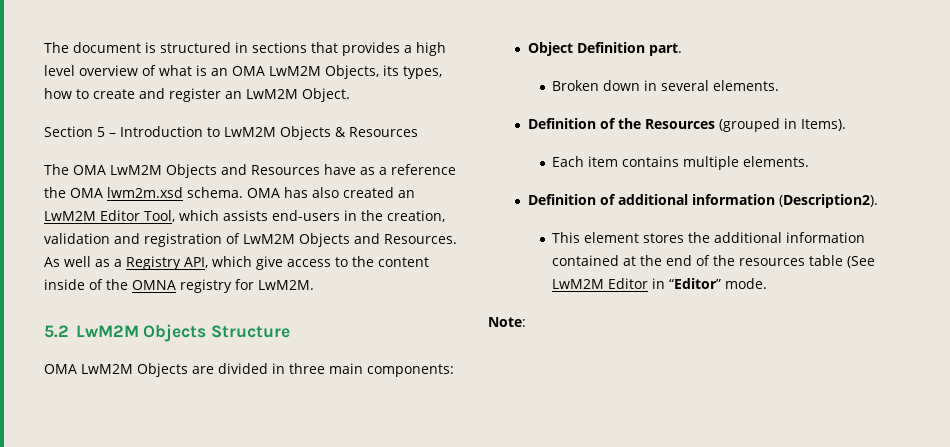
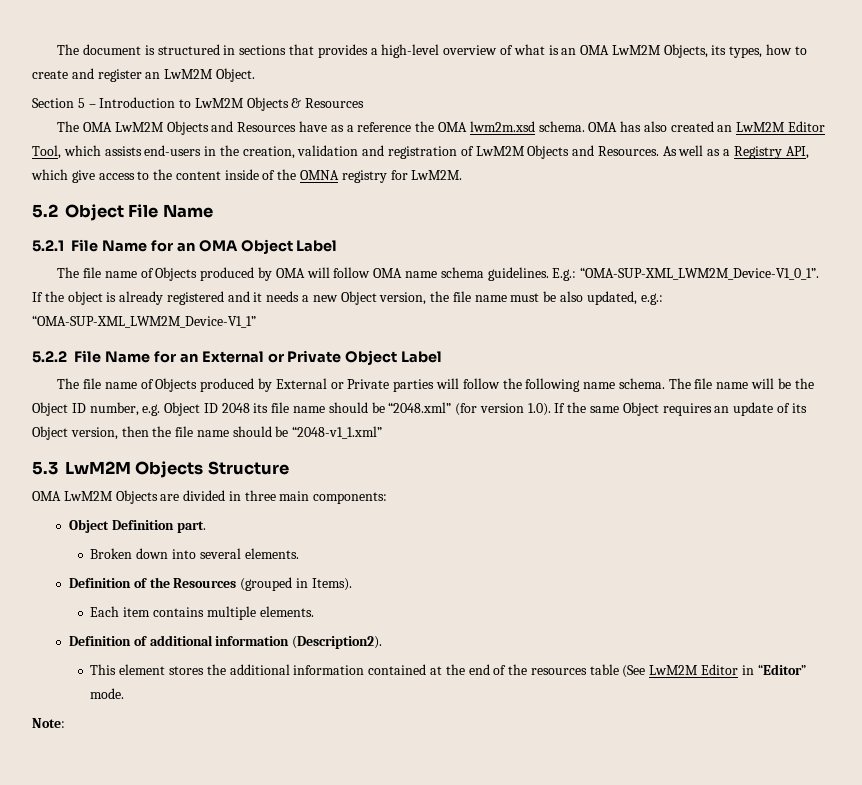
- The document is structured in sections that provides a high level overview of what is an OMA LwM2M Objects, its types, how to create and register an LwM2M Object.
+ The document is structured in sections that provides a high-level overview of what is an OMA LwM2M Objects, its types, how to create and register an LwM2M Object.
- 5.2 LwM2M Objects Structure
+ 5.2 Object File Name
+ 5.2.1 File Name for an OMA Object Label
+ The file name of Objects produced by OMA will follow OMA name schema guidelines. E.g.: “OMA-SUP-XML_LWM2M_Device-V1_0_1”. If the object is already registered and it needs a new Object version, the file name must be also updated, e.g.: “OMA-SUP-XML_LWM2M_Device-V1_1”
+ 5.2.2 File Name for an External or Private Object Label
+ The file name of Objects produced by External or Private parties will follow the following name schema. The file name will be the Object ID number, e.g. Object ID 2048 its file name should be “2048.xml” (for version 1.0). If the same Object requires an update of its Object version, then the file name should be “2048-v1_1.xml”
+ 5.3 LwM2M Objects Structure
- Broken down in several elements.
+ Broken down into several elements.

